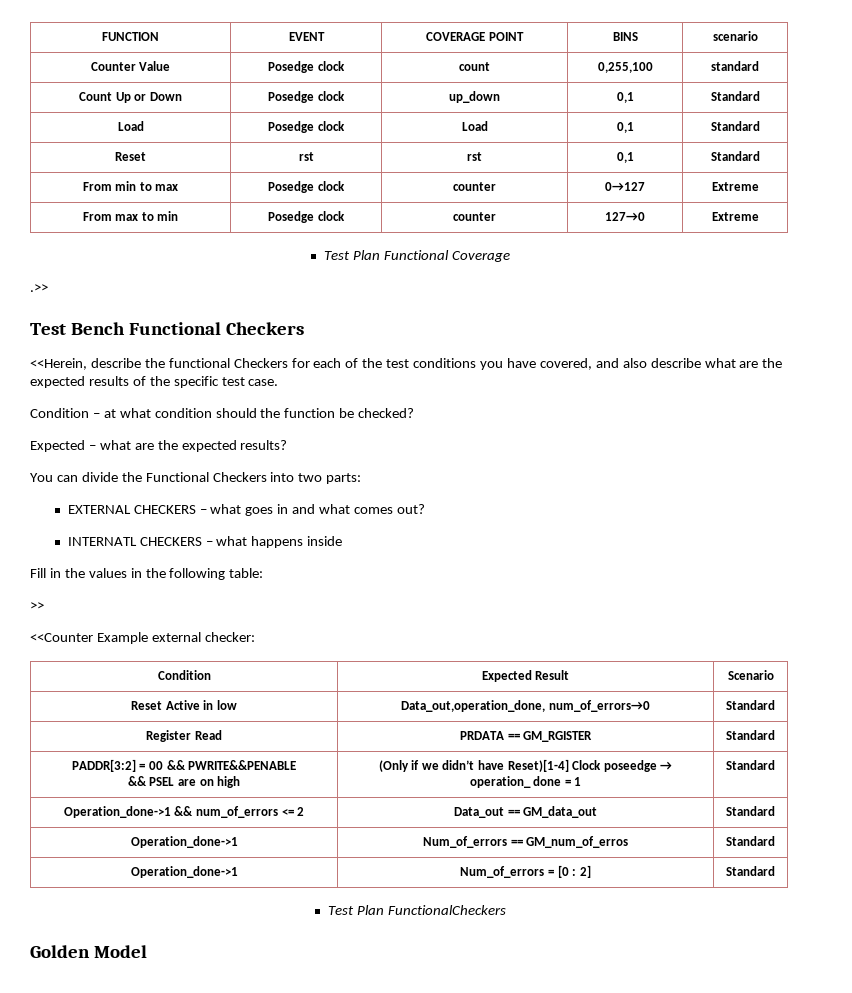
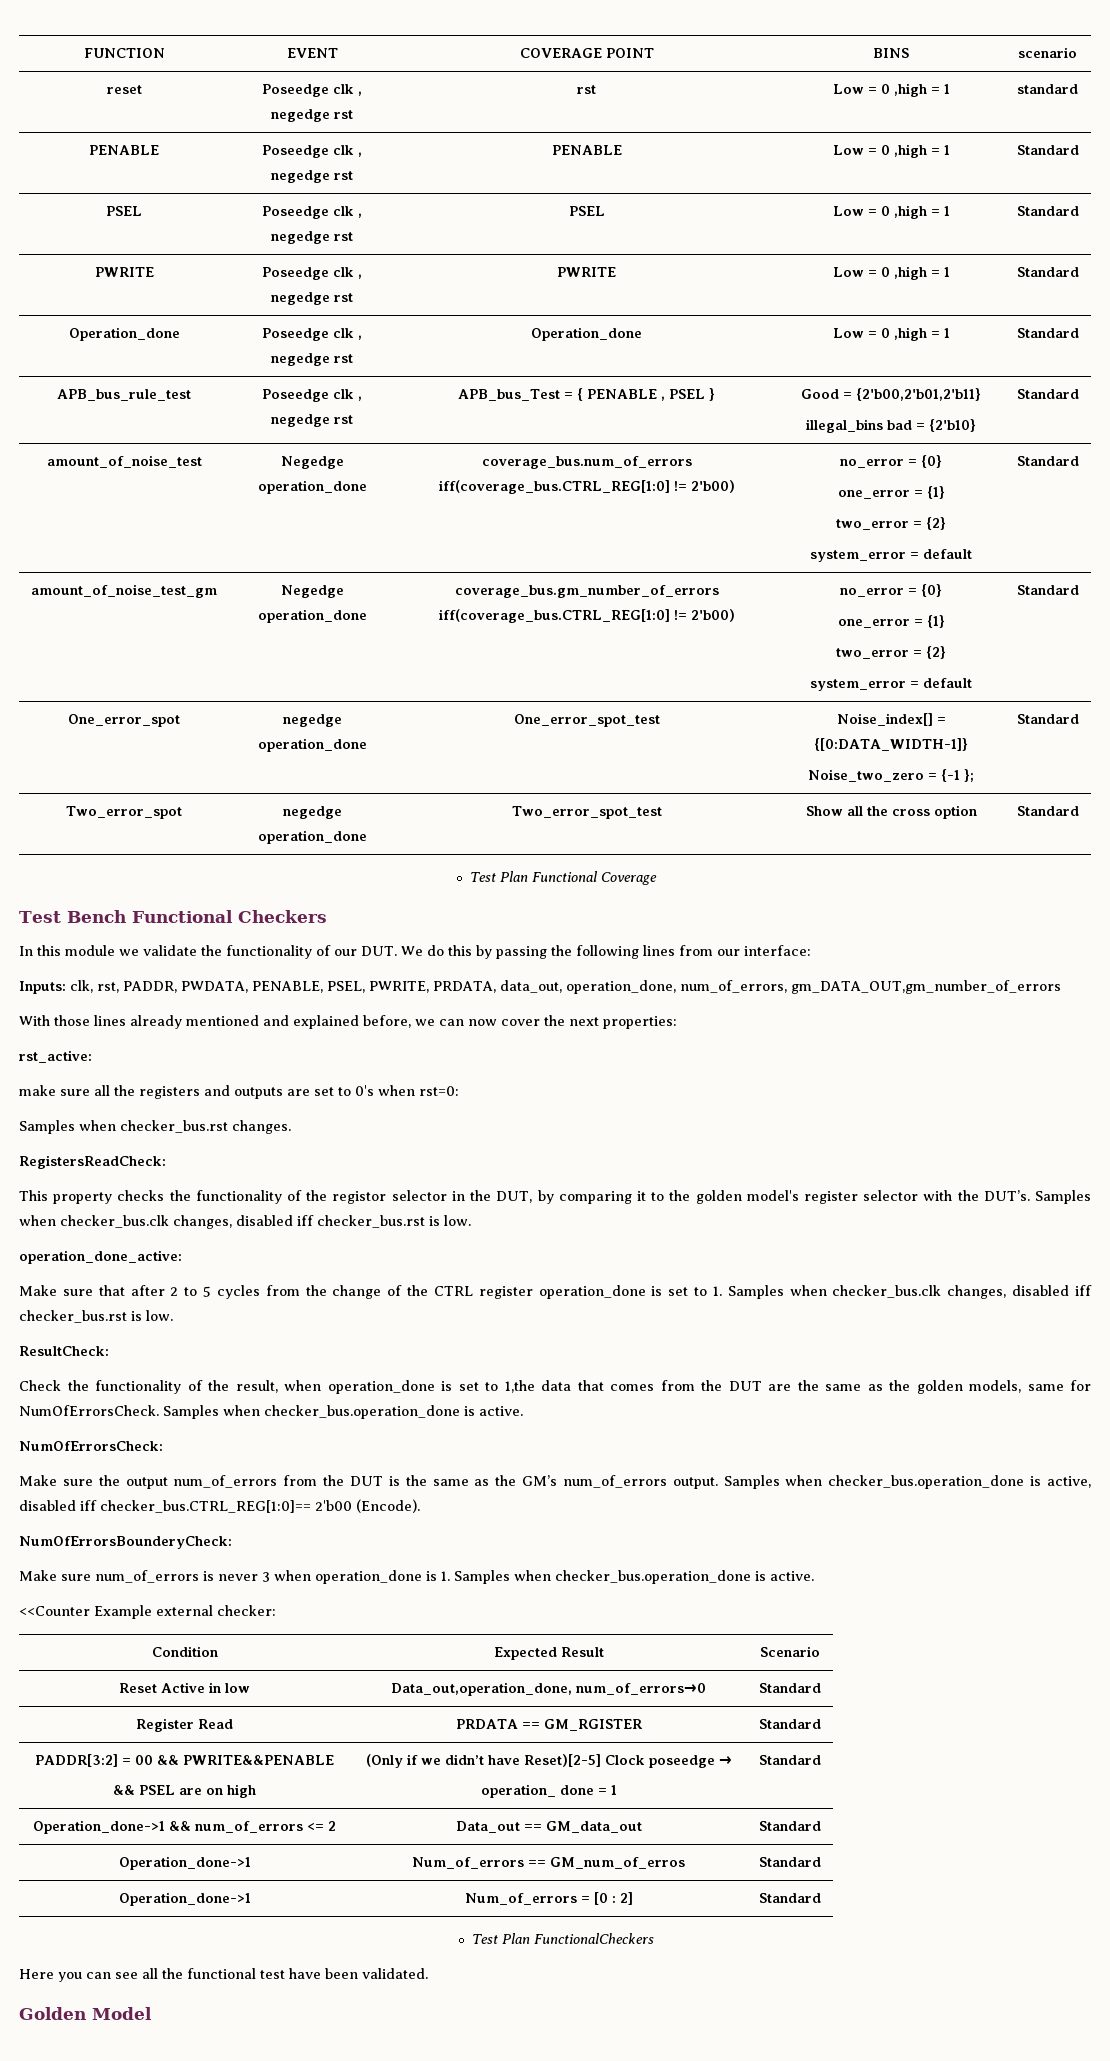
- Counter Value | Posedge clock | count | 0,255,100 | standard
- Count Up or Down | Posedge clock | up_down | 0,1 | Standard
- Load | Posedge clock | Load | 0,1 | Standard
- Reset | rst | rst | 0,1 | Standard
- From min to max | Posedge clock | counter | 0→127 | Extreme
- From max to min | Posedge clock | counter | 127→0 | Extreme
+ reset | Poseedge clk , negedge rst | rst | Low = 0 ,high = 1 | standard
+ PENABLE | Poseedge clk , negedge rst | PENABLE | Low = 0 ,high = 1 | Standard
+ PSEL | Poseedge clk , negedge rst | PSEL | Low = 0 ,high = 1 | Standard
+ PWRITE | Poseedge clk , negedge rst | PWRITE | Low = 0 ,high = 1 | Standard
+ Operation_done | Poseedge clk , negedge rst | Operation_done | Low = 0 ,high = 1 | Standard
+ APB_bus_rule_test | Poseedge clk , negedge rst | APB_bus_Test = { PENABLE , PSEL } | Good = {2'b00,2'b01,2'b11}
+ illegal_bins bad = {2'b10} | Standard
+ amount_of_noise_test | Negedge operation_done | coverage_bus.num_of_errors iff(coverage_bus.CTRL_REG[1:0] != 2'b00) | no_error = {0}
+ one_error = {1}
+ two_error = {2}
+ system_error = default | Standard
+ amount_of_noise_test_gm | Negedge operation_done | coverage_bus.gm_number_of_errors iff(coverage_bus.CTRL_REG[1:0] != 2'b00) | no_error = {0}
+ one_error = {1}
+ two_error = {2}
+ system_error = default | Standard
+ One_error_spot | negedge operation_done | One_error_spot_test | Noise_index[] = {[0:DATA_WIDTH-1]}
+ Noise_two_zero = {-1 }; | Standard
+ Two_error_spot | negedge operation_done | Two_error_spot_test | Show all the cross option | Standard
- .>>
- <<Herein, describe the functional Checkers for each of the test conditions you have covered, and also describe what are the expected results of the specific test case.
- Condition – at what condition should the function be checked?
- Expected – what are the expected results?
- You can divide the Functional Checkers into two parts:
- EXTERNAL CHECKERS – what goes in and what comes out?
- INTERNATL CHECKERS – what happens inside
- Fill in the values in the following table:
- >>
+ In this module we validate the functionality of our DUT. We do this by passing the following lines from our interface:
+ Inputs: clk, rst, PADDR, PWDATA, PENABLE, PSEL, PWRITE, PRDATA, data_out, operation_done, num_of_errors, gm_DATA_OUT,gm_number_of_errors
+ With those lines already mentioned and explained before, we can now cover the next properties:
+ rst_active:
+ make sure all the registers and outputs are set to 0's when rst=0:
+ Samples when checker_bus.rst changes.
+ RegistersReadCheck:
+ This property checks the functionality of the registor selector in the DUT, by comparing it to the golden model's register selector with the DUT’s. Samples when checker_bus.clk changes, disabled iff checker_bus.rst is low.
+ operation_done_active:
+ Make sure that after 2 to 5 cycles from the change of the CTRL register operation_done is set to 1. Samples when checker_bus.clk changes, disabled iff checker_bus.rst is low.
+ ResultCheck:
+ Check the functionality of the result, when operation_done is set to 1,the data that comes from the DUT are the same as the golden models, same for NumOfErrorsCheck. Samples when checker_bus.operation_done is active.
+ NumOfErrorsCheck:
+ Make sure the output num_of_errors from the DUT is the same as the GM’s num_of_errors output. Samples when checker_bus.operation_done is active, disabled iff checker_bus.CTRL_REG[1:0]== 2'b00 (Encode).
+ NumOfErrorsBounderyCheck:
+ Make sure num_of_errors is never 3 when operation_done is 1. Samples when checker_bus.operation_done is active.
  PADDR[3:2] = 00 && PWRITE&&PENABLE
- && PSEL are on high | (Only if we didn’t have Reset)[1-4] Clock poseedge →
+ && PSEL are on high | (Only if we didn’t have Reset)[2-5] Clock poseedge →
+ Here you can see all the functional test have been validated.

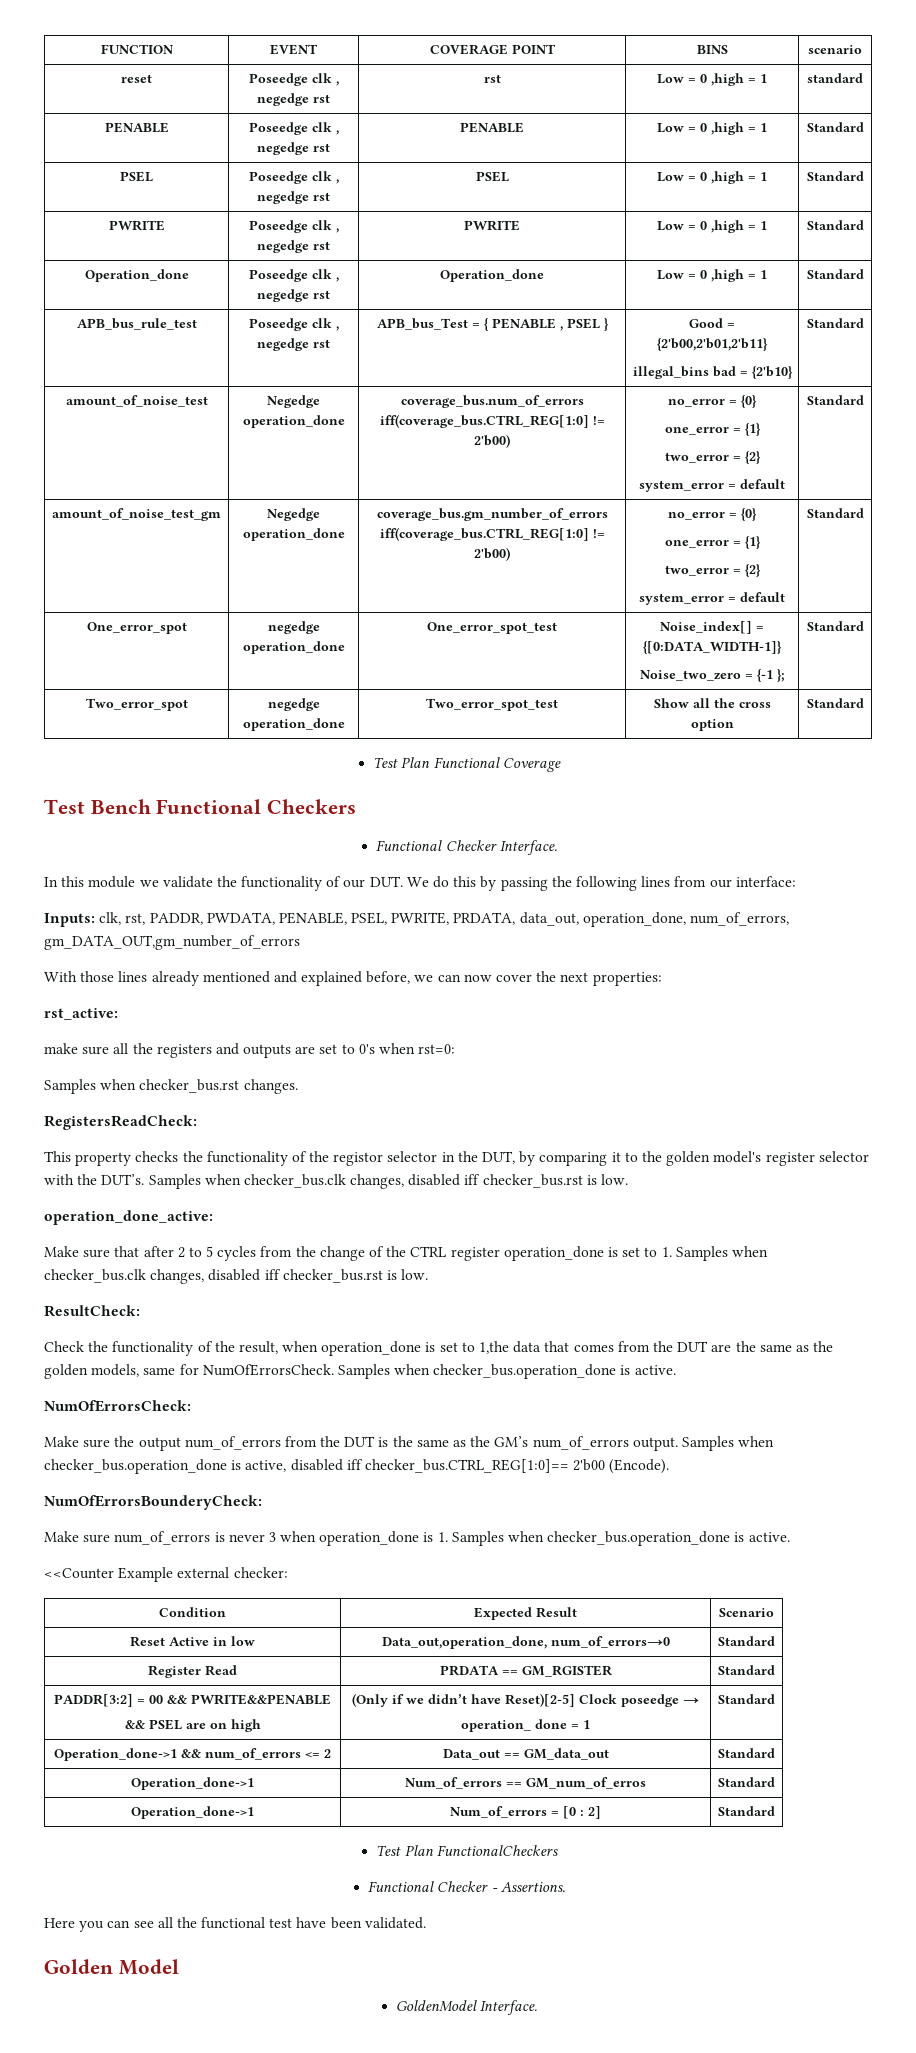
+ Functional Checker Interface.
+ Functional Checker - Assertions.
+ GoldenModel Interface.

